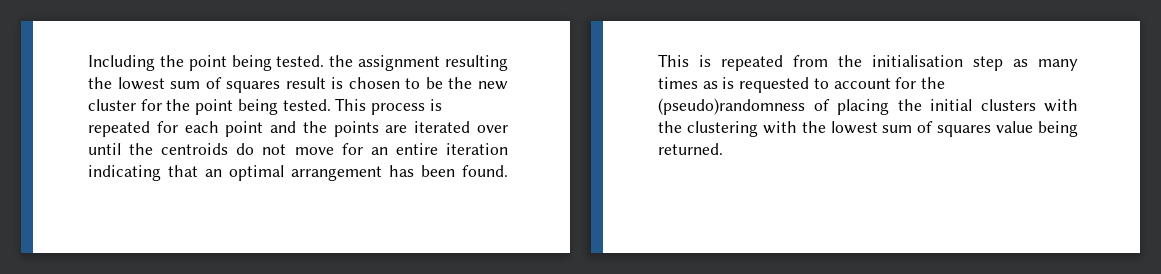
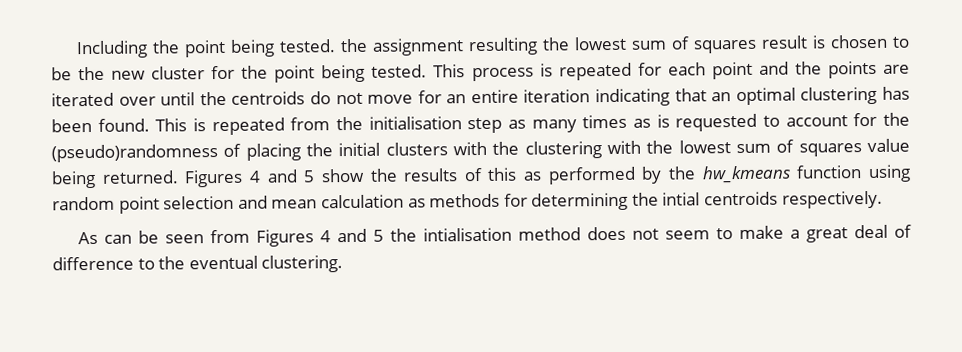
- This process is repeated for each point and the points are iterated over until the centroids do not move for an entire iteration indicating that an optimal arrangement has been found.
+ This process is repeated for each point and the points are iterated over until the centroids do not move for an entire iteration indicating that an optimal clustering has been found.
+ Figures 4 and 5 show the results of this as performed by the hw_kmeans function using random point selection and mean calculation as methods for determining the intial centroids respectively.
+ As can be seen from Figures 4 and 5 the intialisation method does not seem to make a great deal of difference to the eventual clustering.

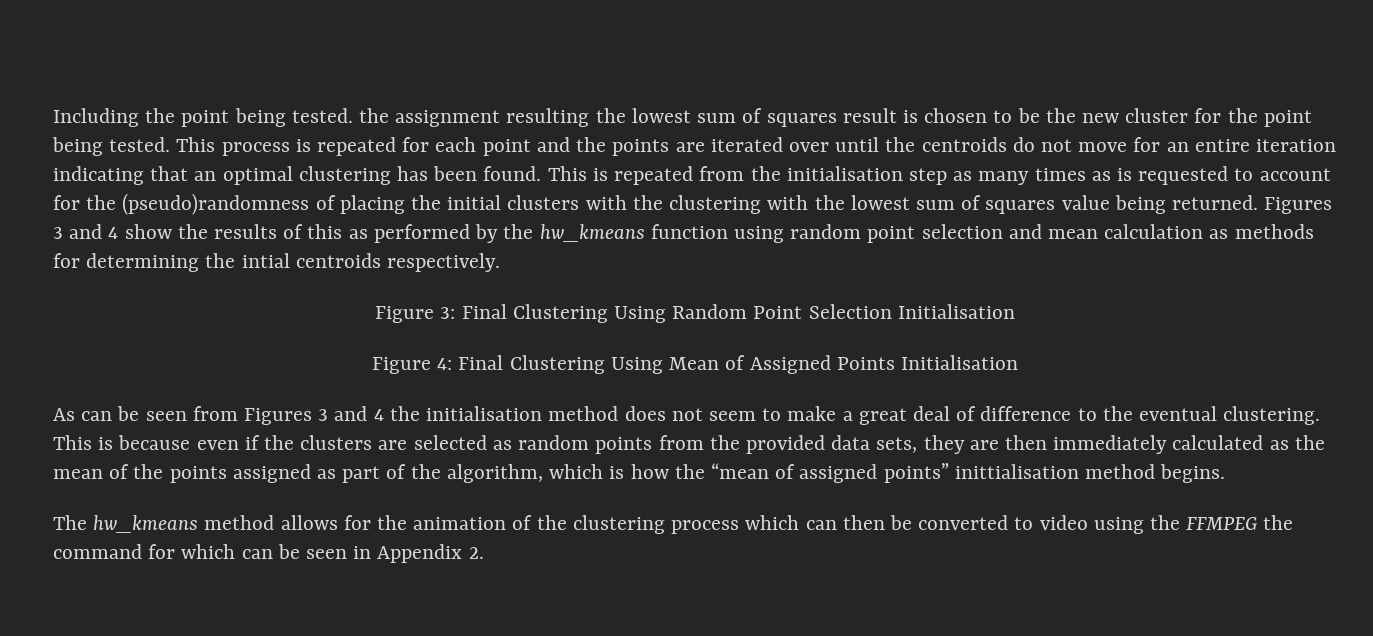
- Figures 4 and 5 show the results of this as performed by the hw_kmeans function using random point selection and mean calculation as methods for determining the intial centroids respectively.
+ Figures 3 and 4 show the results of this as performed by the hw_kmeans function using random point selection and mean calculation as methods for determining the intial centroids respectively.
+ Figure 3: Final Clustering Using Random Point Selection Initialisation
+ Figure 4: Final Clustering Using Mean of Assigned Points Initialisation
- As can be seen from Figures 4 and 5 the intialisation method does not seem to make a great deal of difference to the eventual clustering.
+ As can be seen from Figures 3 and 4 the initialisation method does not seem to make a great deal of difference to the eventual clustering.
+ This is because even if the clusters are selected as random points from the provided data sets, they are then immediately calculated as the mean of the points assigned as part of the algorithm, which is how the “mean of assigned points” inittialisation method begins.
+ The hw_kmeans method allows for the animation of the clustering process which can then be converted to video using the FFMPEG the command for which can be seen in Appendix 2.

